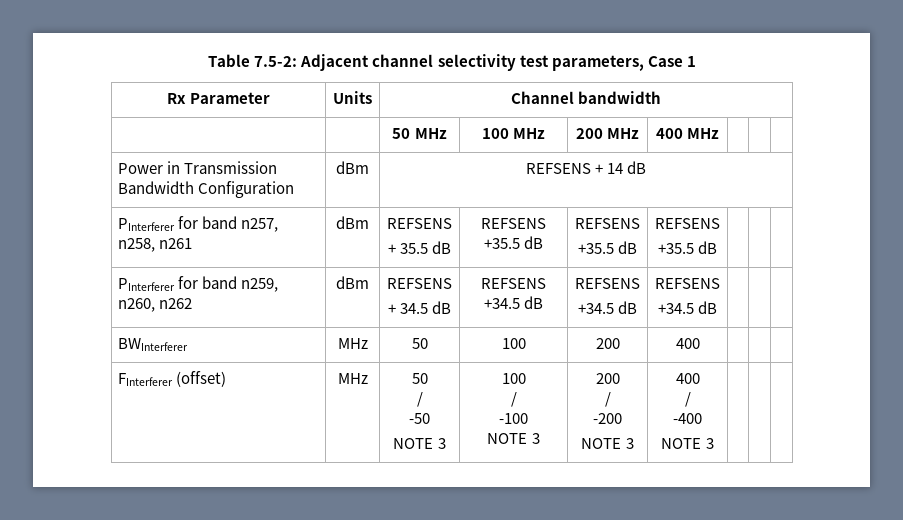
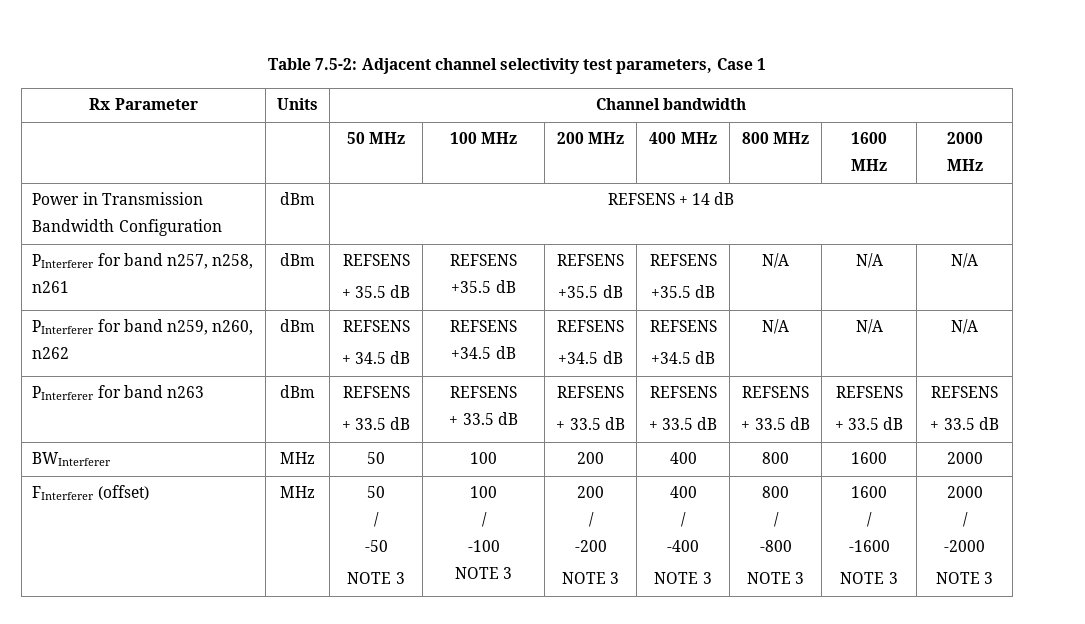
- | | 50 MHz | 100 MHz | 200 MHz | 400 MHz | | |
+ | | 50 MHz | 100 MHz | 200 MHz | 400 MHz | 800 MHz | 1600 MHz | 2000 MHz
  PInterferer for band n257, n258, n261 | dBm | REFSENS
  + 35.5 dB | REFSENS +35.5 dB | REFSENS
  +35.5 dB | REFSENS
- +35.5 dB | | |
+ +35.5 dB | N/A | N/A | N/A
  PInterferer for band n259, n260, n262 | dBm | REFSENS
  + 34.5 dB | REFSENS +34.5 dB | REFSENS
  +34.5 dB | REFSENS
- +34.5 dB | | |
+ +34.5 dB | N/A | N/A | N/A
+ PInterferer for band n263 | dBm | REFSENS
+ + 33.5 dB | REFSENS
+ + 33.5 dB | REFSENS
+ + 33.5 dB | REFSENS
+ + 33.5 dB | REFSENS
+ + 33.5 dB | REFSENS
+ + 33.5 dB | REFSENS
+ + 33.5 dB
- BWInterferer | MHz | 50 | 100 | 200 | 400 | | |
+ BWInterferer | MHz | 50 | 100 | 200 | 400 | 800 | 1600 | 2000
  FInterferer (offset) | MHz | 50
  /
  -50
  NOTE 3 | 100
  /
  -100
  NOTE 3 | 200
  /
  -200
  NOTE 3 | 400
  /
  -400
- NOTE 3 | | |
+ NOTE 3 | 800
+ /
+ -800
+ NOTE 3 | 1600
+ /
+ -1600
+ NOTE 3 | 2000
+ /
+ -2000
+ NOTE 3

